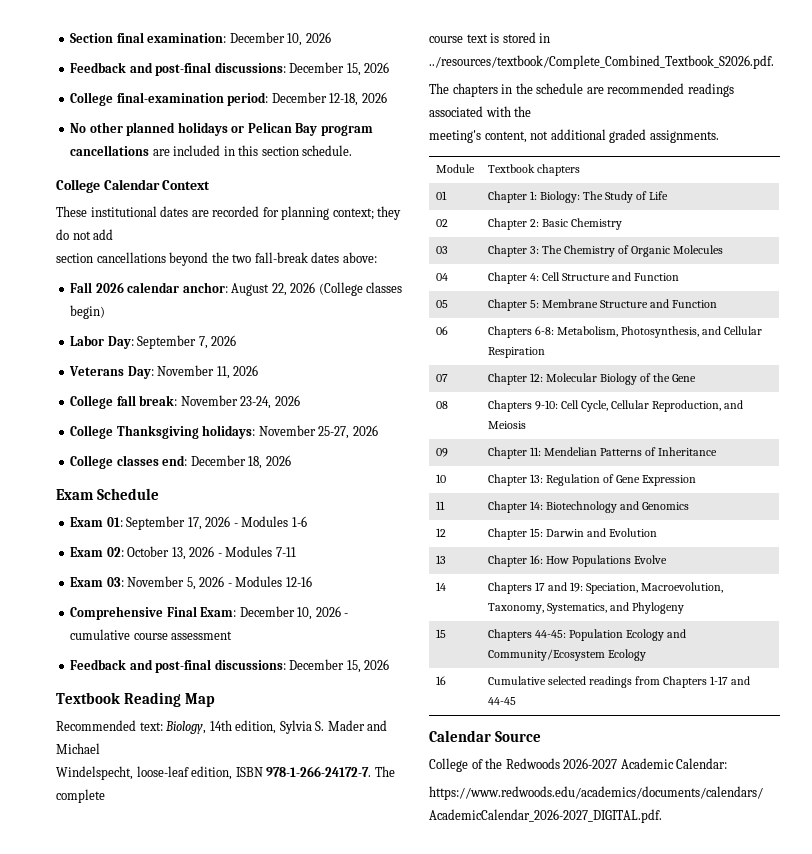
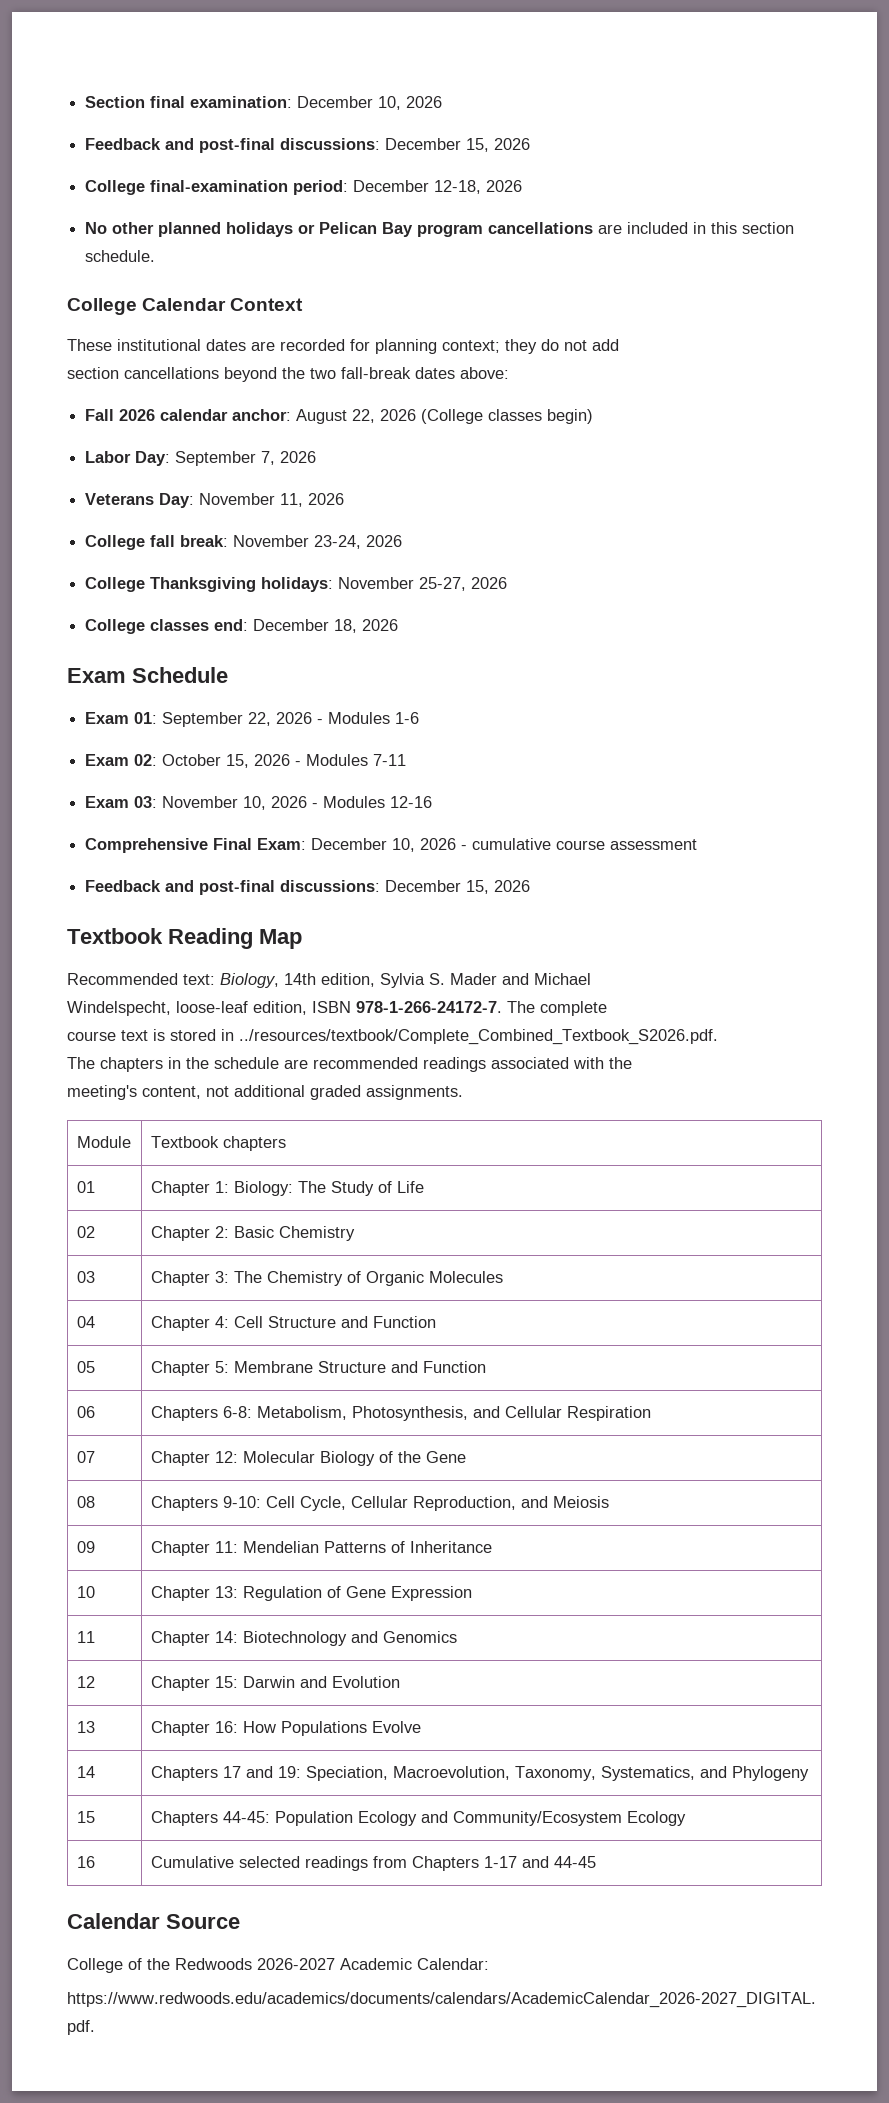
- Exam 01: September 17, 2026 - Modules 1-6
+ Exam 01: September 22, 2026 - Modules 1-6
- Exam 02: October 13, 2026 - Modules 7-11
+ Exam 02: October 15, 2026 - Modules 7-11
- Exam 03: November 5, 2026 - Modules 12-16
+ Exam 03: November 10, 2026 - Modules 12-16

